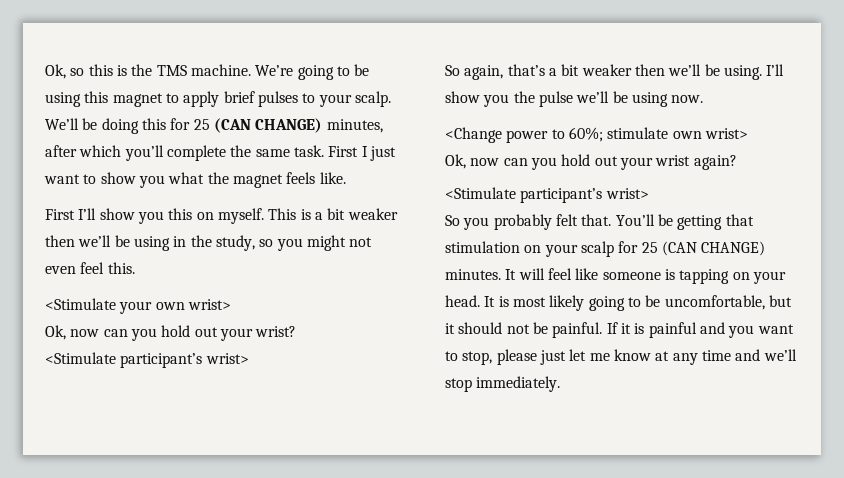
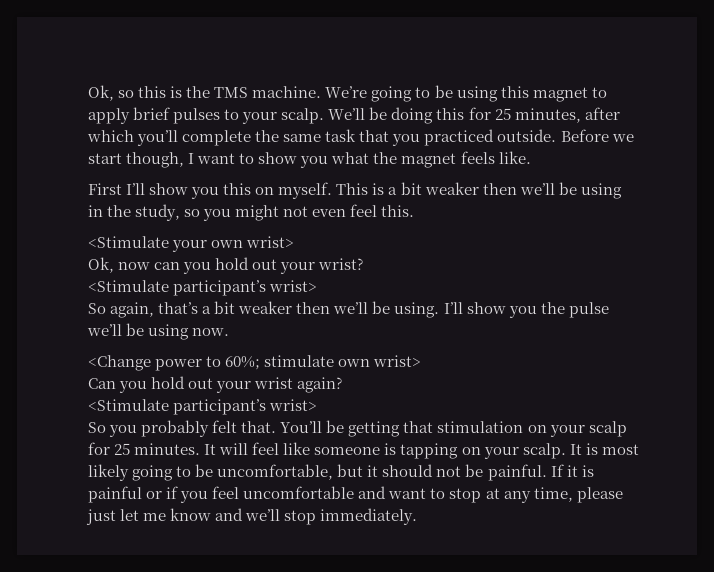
- We’ll be doing this for 25 (CAN CHANGE) minutes, after which you’ll complete the same task. First I just want to show you what the magnet feels like.
+ We’ll be doing this for 25 minutes, after which you’ll complete the same task that you practiced outside. Before we start though, I want to show you what the magnet feels like.
- Ok, now can you hold out your wrist again?
+ Can you hold out your wrist again?
- You’ll be getting that stimulation on your scalp for 25 (CAN CHANGE) minutes.
+ You’ll be getting that stimulation on your scalp for 25 minutes.
- It will feel like someone is tapping on your head.
+ It will feel like someone is tapping on your scalp.
- If it is painful and you want to stop, please just let me know at any time and we’ll stop immediately.
+ If it is painful or if you feel uncomfortable and want to stop at any time, please just let me know and we’ll stop immediately.

